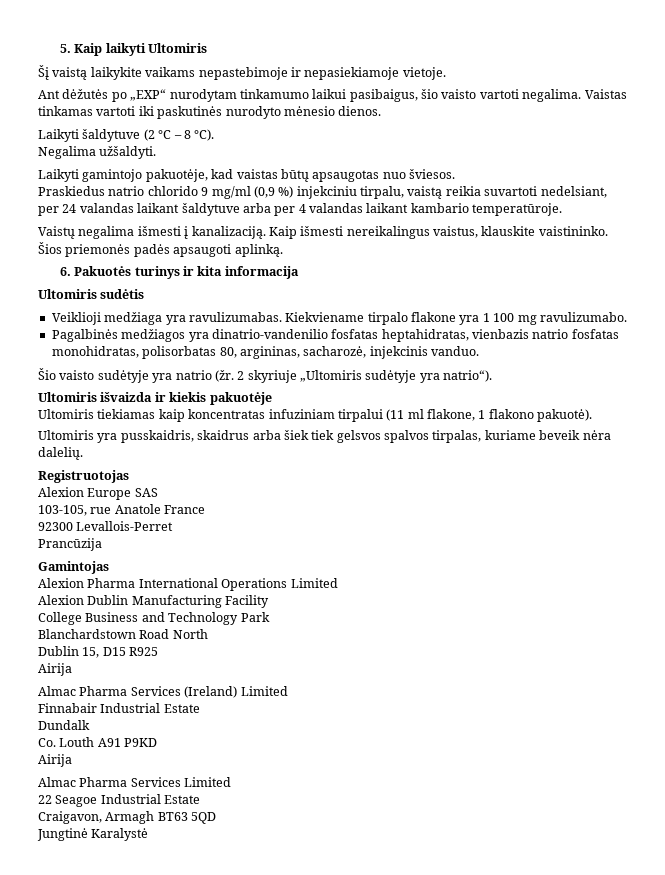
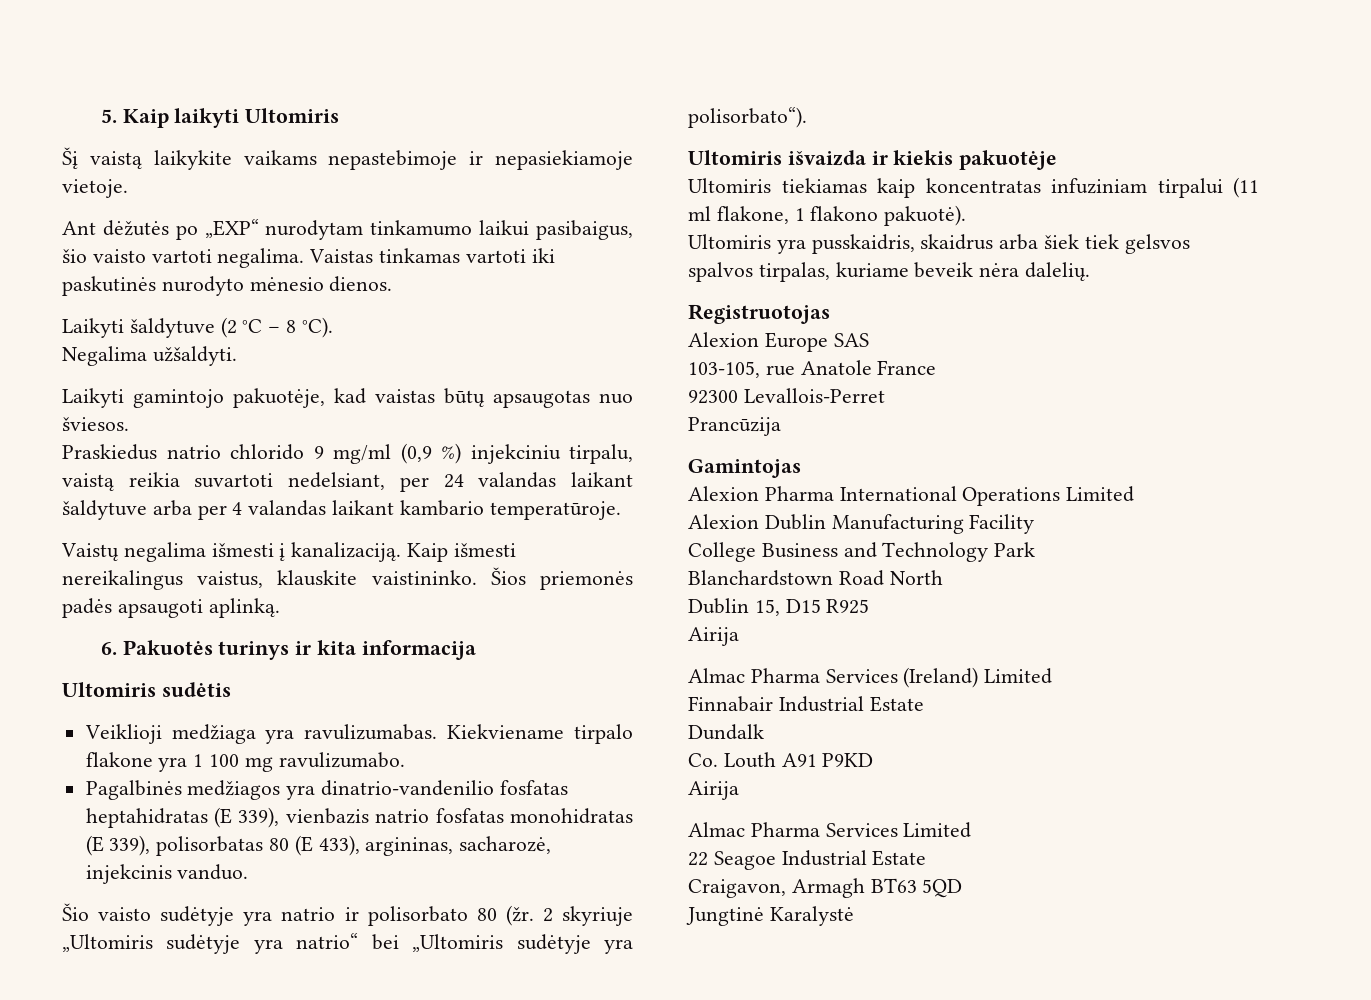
- Pagalbinės medžiagos yra dinatrio-vandenilio fosfatas heptahidratas, vienbazis natrio fosfatas monohidratas, polisorbatas 80, argininas, sacharozė, injekcinis vanduo.
+ Pagalbinės medžiagos yra dinatrio-vandenilio fosfatas heptahidratas (E 339), vienbazis natrio fosfatas monohidratas (E 339), polisorbatas 80 (E 433), argininas, sacharozė, injekcinis vanduo.
- Šio vaisto sudėtyje yra natrio (žr.
+ Šio vaisto sudėtyje yra natrio ir polisorbato 80 (žr.
- 2 skyriuje „Ultomiris sudėtyje yra natrio“).
+ 2 skyriuje „Ultomiris sudėtyje yra natrio“ bei „Ultomiris sudėtyje yra polisorbato“).

